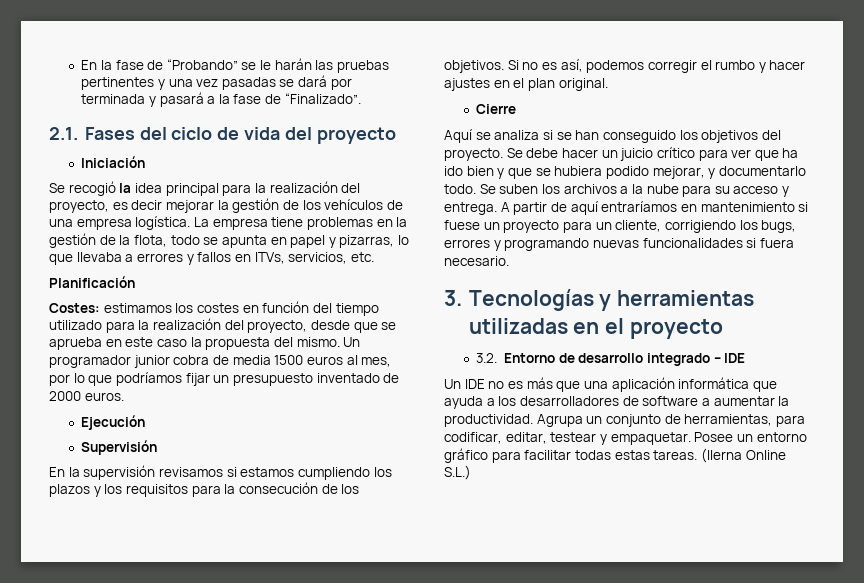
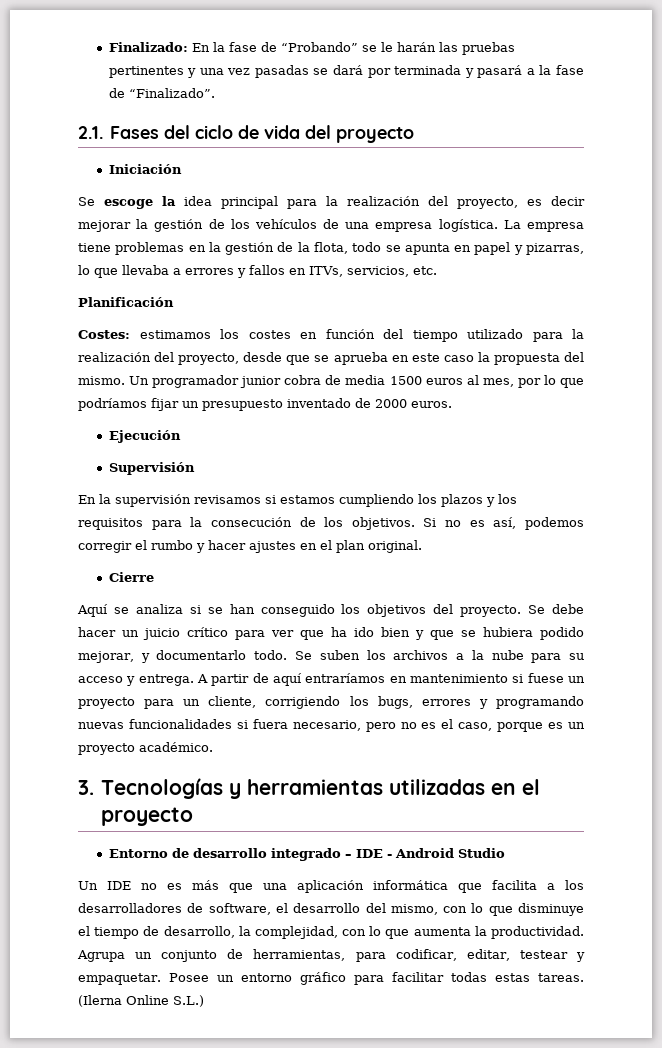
- En la fase de “Probando” se le harán las pruebas pertinentes y una vez pasadas se dará por terminada y pasará a la fase de “Finalizado”.
+ Finalizado: En la fase de “Probando” se le harán las pruebas pertinentes y una vez pasadas se dará por terminada y pasará a la fase de “Finalizado”.
- Se recogió la idea principal para la realización del proyecto, es decir mejorar la gestión de los vehículos de una empresa logística.
+ Se escoge la idea principal para la realización del proyecto, es decir mejorar la gestión de los vehículos de una empresa logística.
- A partir de aquí entraríamos en mantenimiento si fuese un proyecto para un cliente, corrigiendo los bugs, errores y programando nuevas funcionalidades si fuera necesario.
+ A partir de aquí entraríamos en mantenimiento si fuese un proyecto para un cliente, corrigiendo los bugs, errores y programando nuevas funcionalidades si fuera necesario, pero no es el caso, porque es un proyecto académico.
- 3.2. Entorno de desarrollo integrado – IDE
+ Entorno de desarrollo integrado – IDE - Android Studio
- Un IDE no es más que una aplicación informática que ayuda a los desarrolladores de software a aumentar la productividad.
+ Un IDE no es más que una aplicación informática que facilita a los desarrolladores de software, el desarrollo del mismo, con lo que disminuye el tiempo de desarrollo, la complejidad, con lo que aumenta la productividad.

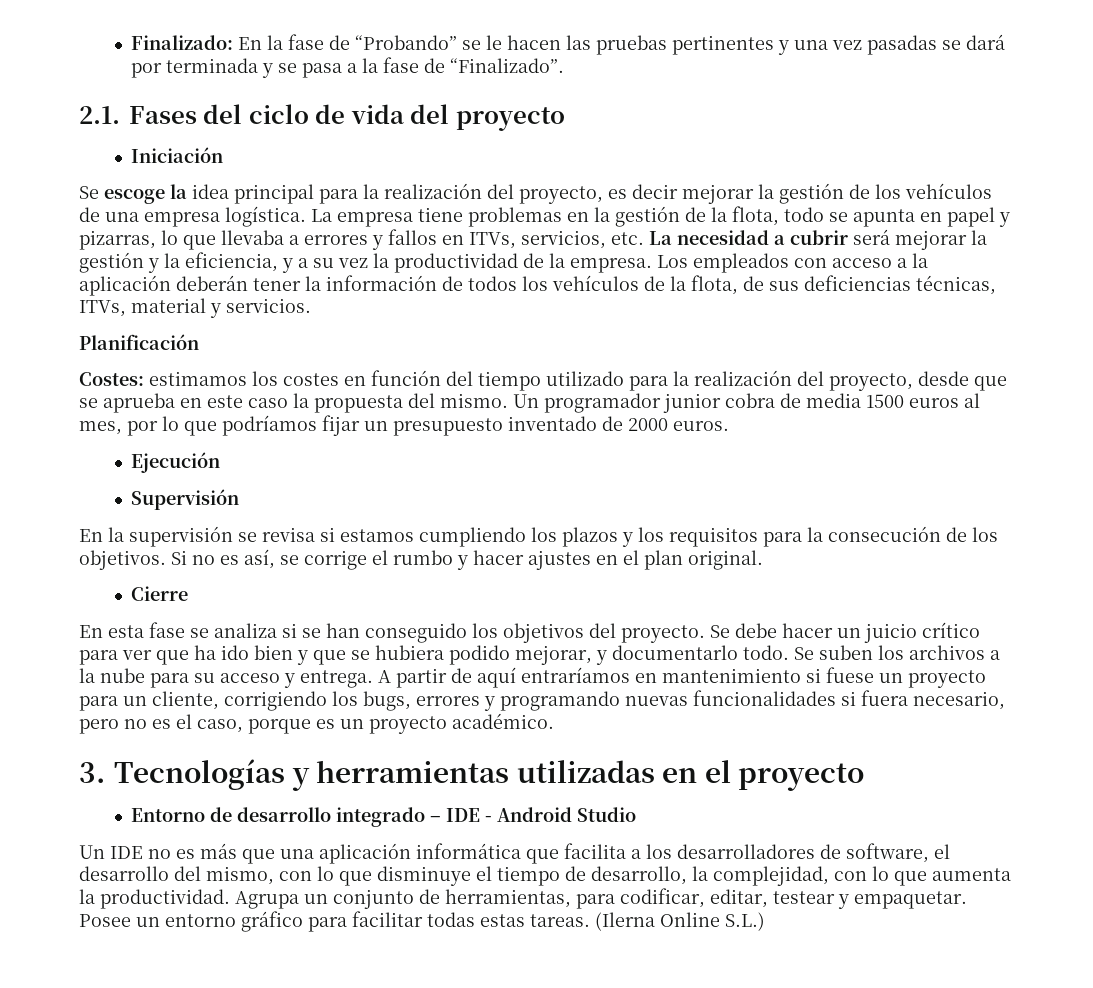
- Finalizado: En la fase de “Probando” se le harán las pruebas pertinentes y una vez pasadas se dará por terminada y pasará a la fase de “Finalizado”.
+ Finalizado: En la fase de “Probando” se le hacen las pruebas pertinentes y una vez pasadas se dará por terminada y se pasa a la fase de “Finalizado”.
- La empresa tiene problemas en la gestión de la flota, todo se apunta en papel y pizarras, lo que llevaba a errores y fallos en ITVs, servicios, etc.
+ La empresa tiene problemas en la gestión de la flota, todo se apunta en papel y pizarras, lo que llevaba a errores y fallos en ITVs, servicios, etc. La necesidad a cubrir será mejorar la gestión y la eficiencia, y a su vez la productividad de la empresa. Los empleados con acceso a la aplicación deberán tener la información de todos los vehículos de la flota, de sus deficiencias técnicas, ITVs, material y servicios.
- En la supervisión revisamos si estamos cumpliendo los plazos y los requisitos para la consecución de los objetivos.
+ En la supervisión se revisa si estamos cumpliendo los plazos y los requisitos para la consecución de los objetivos.
- Si no es así, podemos corregir el rumbo y hacer ajustes en el plan original.
+ Si no es así, se corrige el rumbo y hacer ajustes en el plan original.
- Aquí se analiza si se han conseguido los objetivos del proyecto.
+ En esta fase se analiza si se han conseguido los objetivos del proyecto.

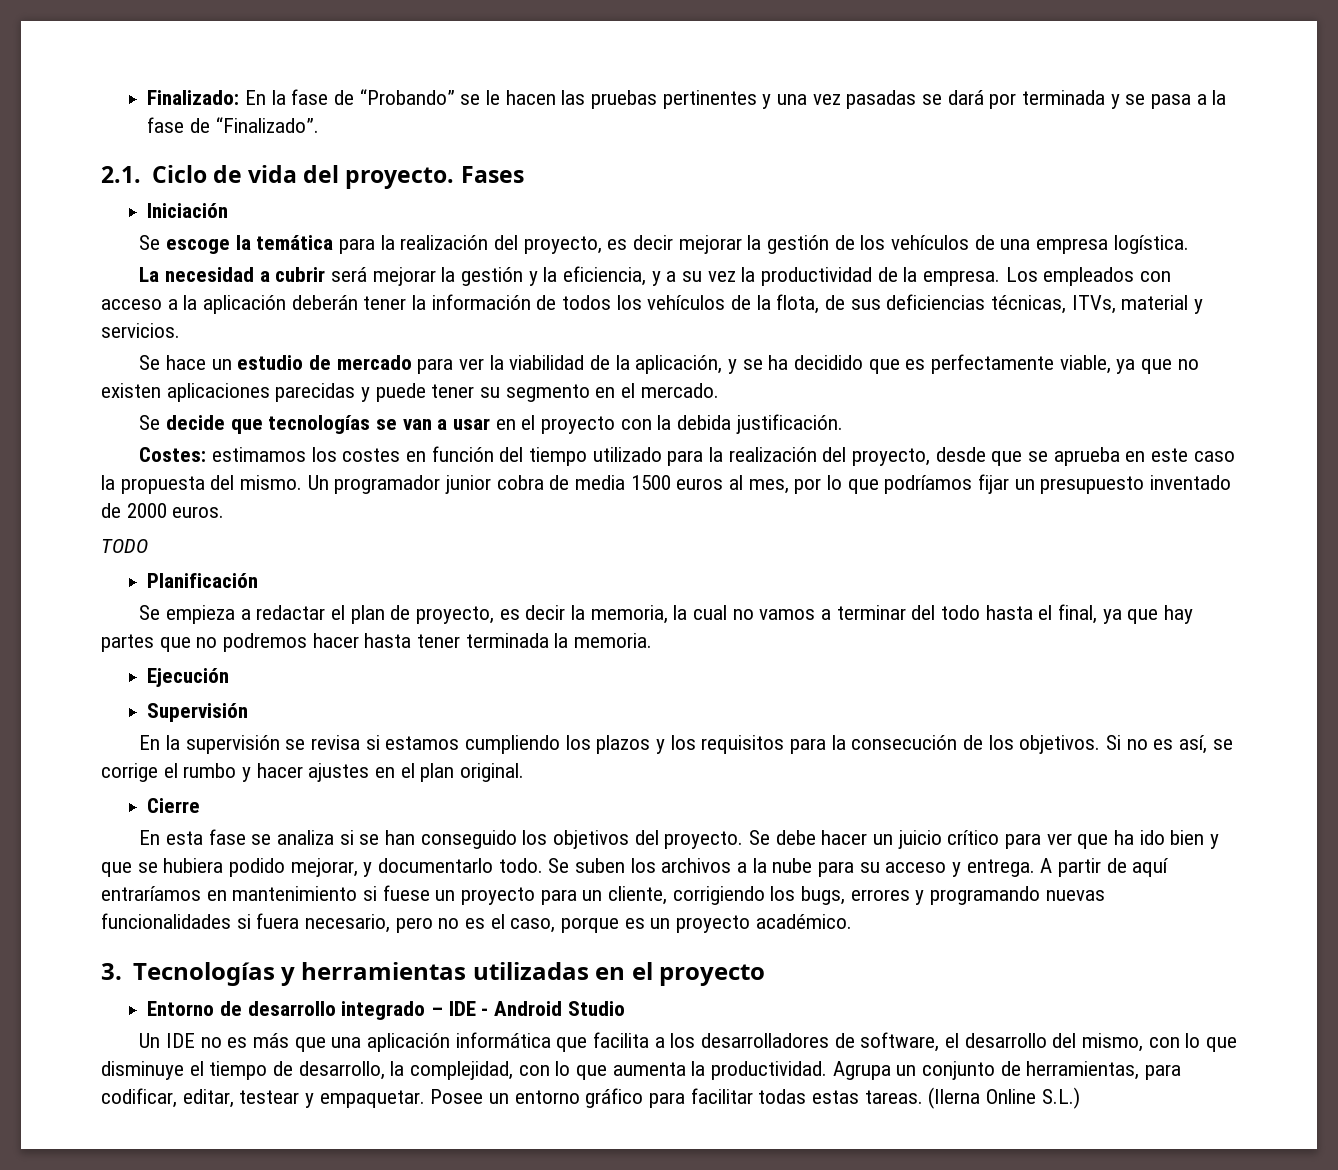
- 2.1. Fases del ciclo de vida del proyecto
+ 2.1. Ciclo de vida del proyecto. Fases
- Se escoge la idea principal para la realización del proyecto, es decir mejorar la gestión de los vehículos de una empresa logística. La empresa tiene problemas en la gestión de la flota, todo se apunta en papel y pizarras, lo que llevaba a errores y fallos en ITVs, servicios, etc. La necesidad a cubrir será mejorar la gestión y la eficiencia, y a su vez la productividad de la empresa.
+ Se escoge la temática para la realización del proyecto, es decir mejorar la gestión de los vehículos de una empresa logística.
+ La necesidad a cubrir será mejorar la gestión y la eficiencia, y a su vez la productividad de la empresa.
- Planificación
+ Se hace un estudio de mercado para ver la viabilidad de la aplicación, y se ha decidido que es perfectamente viable, ya que no existen aplicaciones parecidas y puede tener su segmento en el mercado.
+ Se decide que tecnologías se van a usar en el proyecto con la debida justificación.
+ TODO
+ Planificación
+ Se empieza a redactar el plan de proyecto, es decir la memoria, la cual no vamos a terminar del todo hasta el final, ya que hay partes que no podremos hacer hasta tener terminada la memoria.

